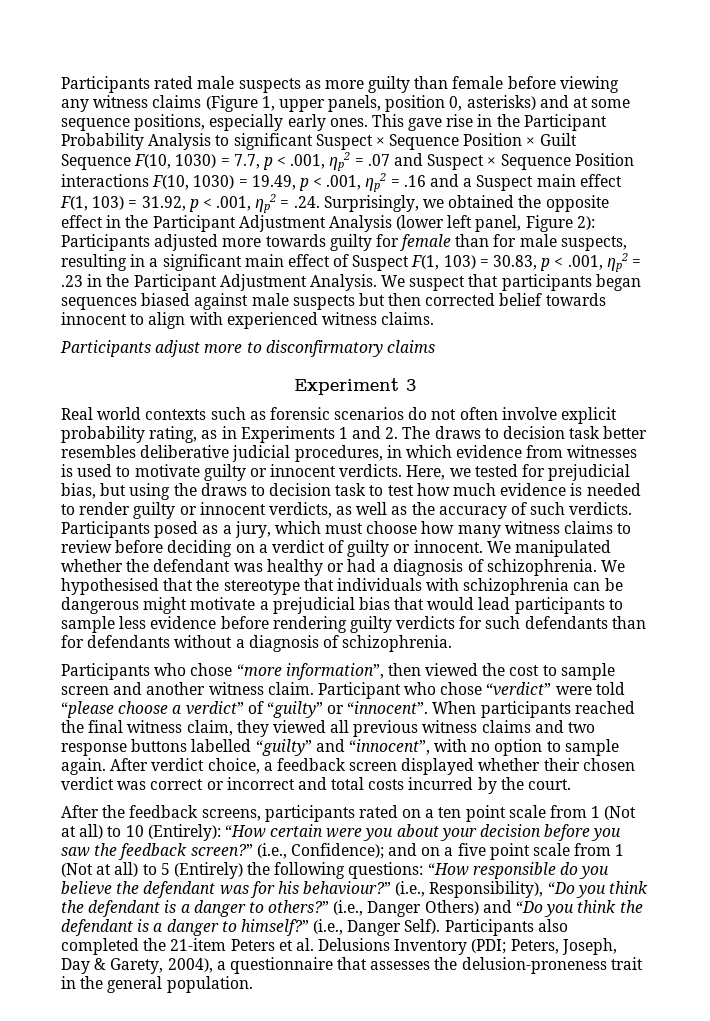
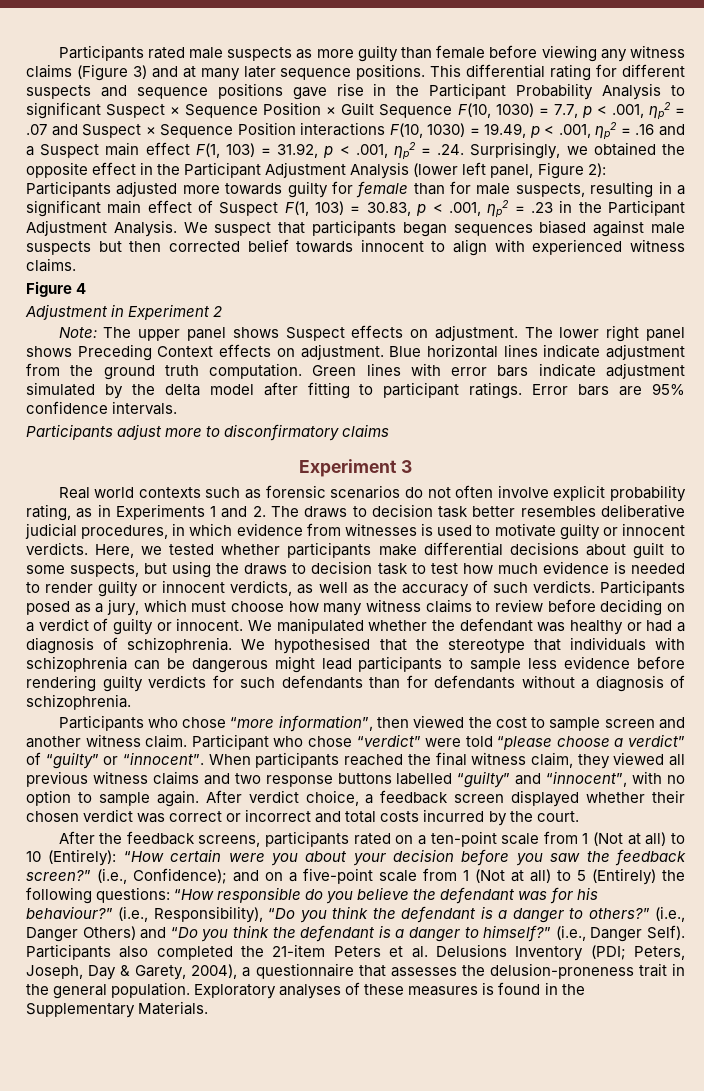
- Participants rated male suspects as more guilty than female before viewing any witness claims (Figure 1, upper panels, position 0, asterisks) and at some sequence positions, especially early ones. This gave rise in the Participant Probability Analysis to significant Suspect × Sequence Position × Guilt Sequence F(10, 1030) = 7.7, p < .001, ηp2 = .07 and Suspect × Sequence Position interactions F(10, 1030) = 19.49, p < .001, ηp2 = .16 and a Suspect main effect F(1, 103) = 31.92, p < .001, ηp2 = .24. Surprisingly, we obtained the opposite effect in the Participant Adjustment Analysis (lower left panel, Figure 2):
+ Participants rated male suspects as more guilty than female before viewing any witness claims (Figure 3) and at many later sequence positions. This differential rating for different suspects and sequence positions gave rise in the Participant Probability Analysis to significant Suspect × Sequence Position × Guilt Sequence F(10, 1030) = 7.7, p < .001, ηp2 = .07 and Suspect × Sequence Position interactions F(10, 1030) = 19.49, p < .001, ηp2 = .16 and a Suspect main effect F(1, 103) = 31.92, p < .001, ηp2 = .24. Surprisingly, we obtained the opposite effect in the Participant Adjustment Analysis (lower left panel, Figure 2):
+ Figure 4
+ Adjustment in Experiment 2
+ Note: The upper panel shows Suspect effects on adjustment. The lower right panel shows Preceding Context effects on adjustment. Blue horizontal lines indicate adjustment from the ground truth computation. Green lines with error bars indicate adjustment simulated by the delta model after fitting to participant ratings. Error bars are 95% confidence intervals.
- Here, we tested for prejudicial bias, but using the draws to decision task to test how much evidence is needed to render guilty or innocent verdicts, as well as the accuracy of such verdicts.
+ Here, we tested whether participants make differential decisions about guilt to some suspects, but using the draws to decision task to test how much evidence is needed to render guilty or innocent verdicts, as well as the accuracy of such verdicts.
- We hypothesised that the stereotype that individuals with schizophrenia can be dangerous might motivate a prejudicial bias that would lead participants to sample less evidence before rendering guilty verdicts for such defendants than for defendants without a diagnosis of schizophrenia.
+ We hypothesised that the stereotype that individuals with schizophrenia can be dangerous might lead participants to sample less evidence before rendering guilty verdicts for such defendants than for defendants without a diagnosis of schizophrenia.
- After the feedback screens, participants rated on a ten point scale from 1 (Not at all) to 10 (Entirely): “How certain were you about your decision before you saw the feedback screen?”
+ After the feedback screens, participants rated on a ten-point scale from 1 (Not at all) to 10 (Entirely): “How certain were you about your decision before you saw the feedback screen?”
- (i.e., Confidence); and on a five point scale from 1 (Not at all) to 5 (Entirely) the following questions: “How responsible do you believe the defendant was for his behaviour?”
+ (i.e., Confidence); and on a five-point scale from 1 (Not at all) to 5 (Entirely) the following questions: “How responsible do you believe the defendant was for his behaviour?”
+ Exploratory analyses of these measures is found in the Supplementary Materials.

